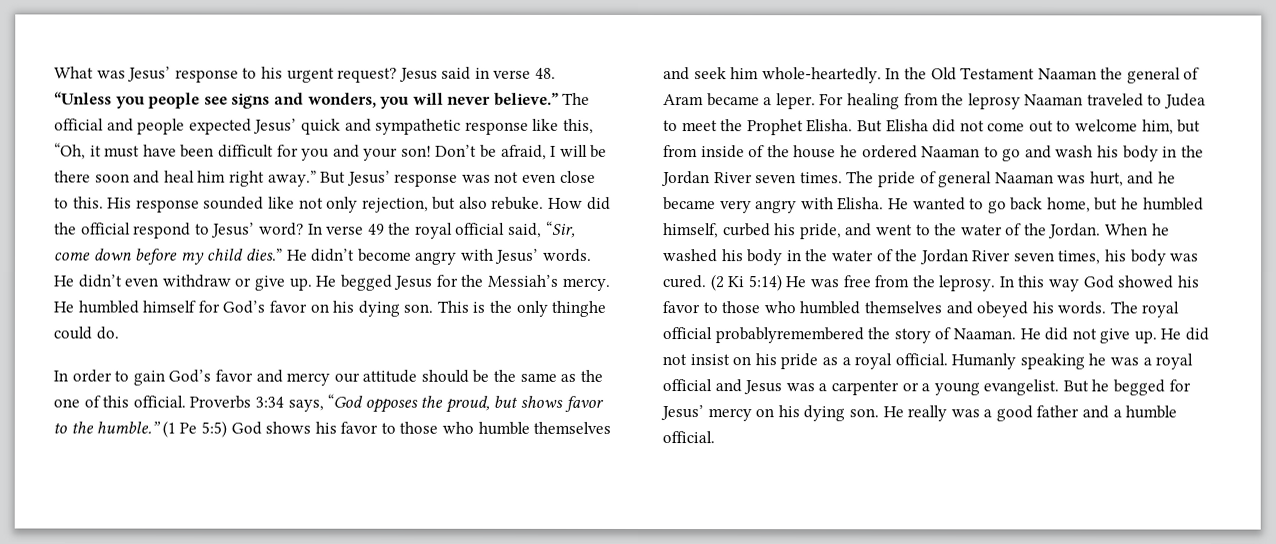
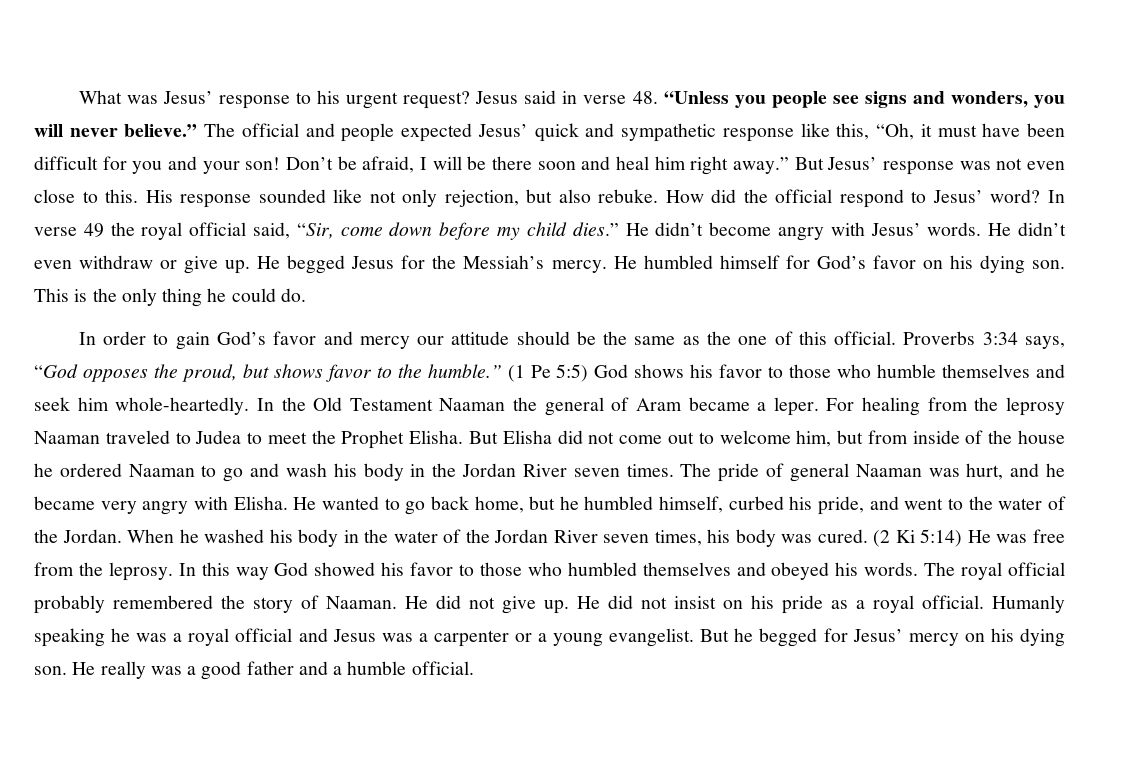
- This is the only thinghe could do.
+ This is the only thing he could do.
- The royal official probablyremembered the story of Naaman.
+ The royal official probably remembered the story of Naaman.

